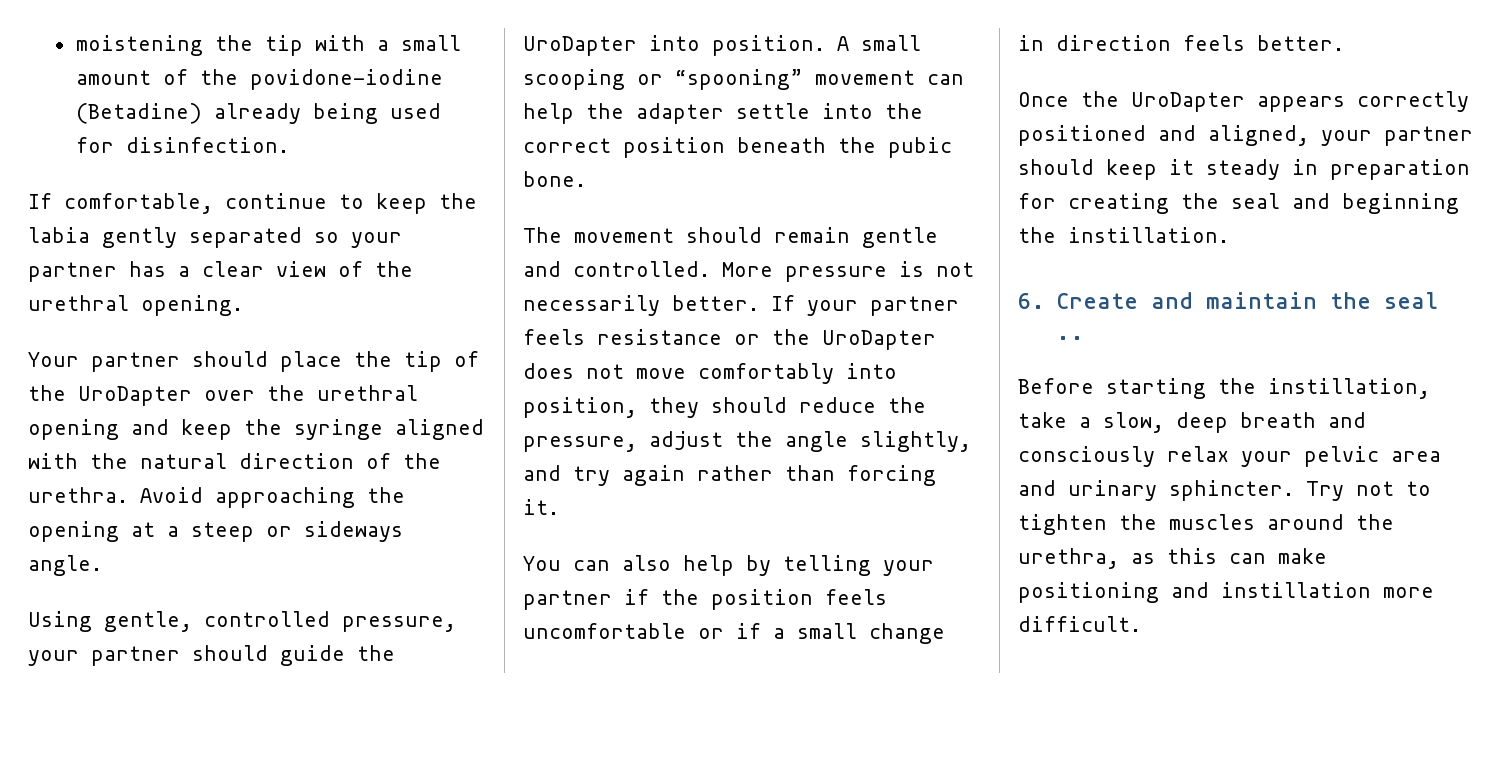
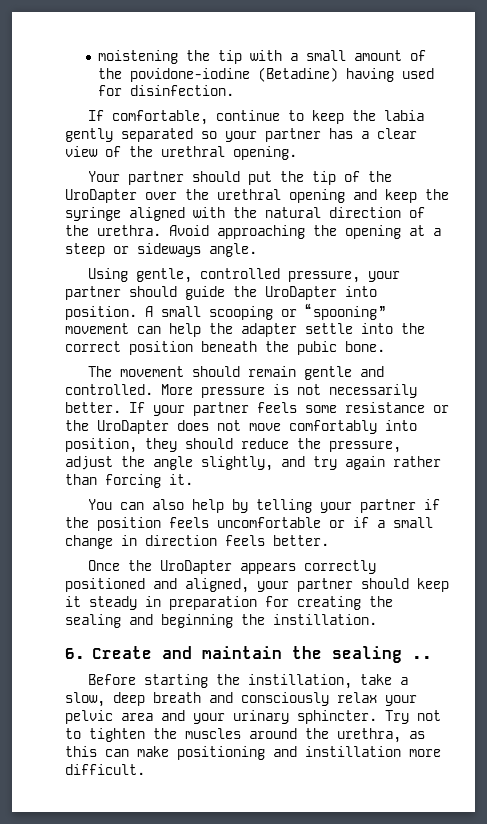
- moistening the tip with a small amount of the povidone-iodine (Betadine) already being used for disinfection.
+ moistening the tip with a small amount of the povidone-iodine (Betadine) having used for disinfection.
- Your partner should place the tip of the UroDapter over the urethral opening and keep the syringe aligned with the natural direction of the urethra.
+ Your partner should put the tip of the UroDapter over the urethral opening and keep the syringe aligned with the natural direction of the urethra.
- If your partner feels resistance or the UroDapter does not move comfortably into position, they should reduce the pressure, adjust the angle slightly, and try again rather than forcing it.
+ If your partner feels some resistance or the UroDapter does not move comfortably into position, they should reduce the pressure, adjust the angle slightly, and try again rather than forcing it.
- Once the UroDapter appears correctly positioned and aligned, your partner should keep it steady in preparation for creating the seal and beginning the instillation.
+ Once the UroDapter appears correctly positioned and aligned, your partner should keep it steady in preparation for creating the sealing and beginning the instillation.
- 6. Create and maintain the seal ..
+ 6. Create and maintain the sealing ..
- Before starting the instillation, take a slow, deep breath and consciously relax your pelvic area and urinary sphincter.
+ Before starting the instillation, take a slow, deep breath and consciously relax your pelvic area and your urinary sphincter.

